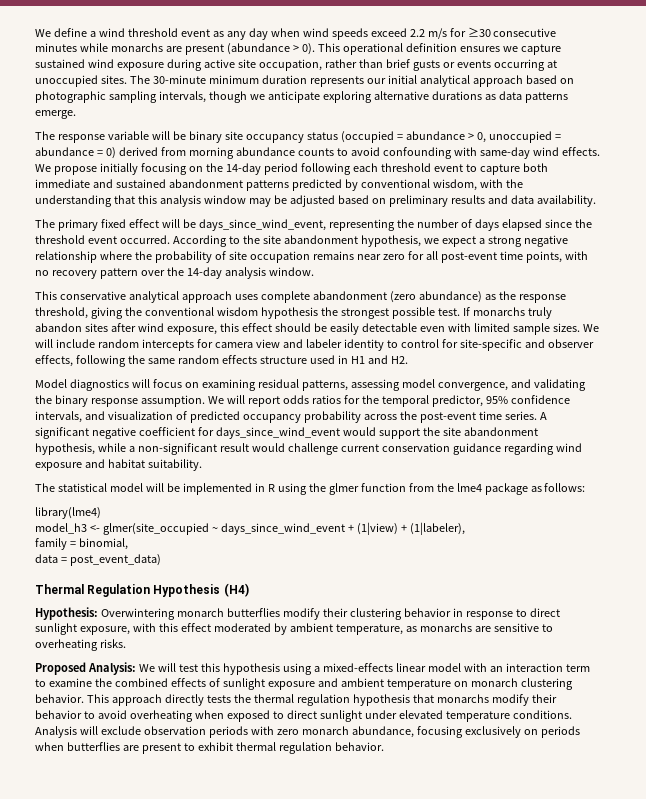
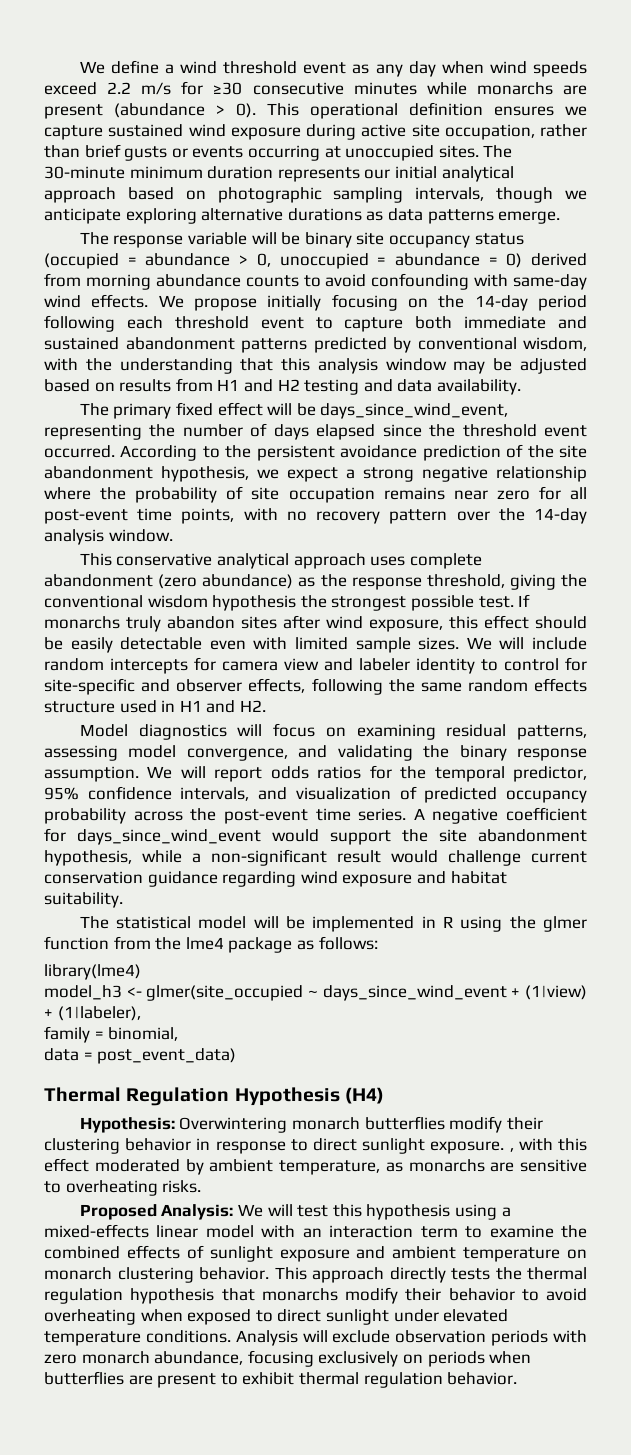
- We propose initially focusing on the 14-day period following each threshold event to capture both immediate and sustained abandonment patterns predicted by conventional wisdom, with the understanding that this analysis window may be adjusted based on preliminary results and data availability.
+ We propose initially focusing on the 14-day period following each threshold event to capture both immediate and sustained abandonment patterns predicted by conventional wisdom, with the understanding that this analysis window may be adjusted based on results from H1 and H2 testing and data availability.
- According to the site abandonment hypothesis, we expect a strong negative relationship where the probability of site occupation remains near zero for all post-event time points, with no recovery pattern over the 14-day analysis window.
+ According to the persistent avoidance prediction of the site abandonment hypothesis, we expect a strong negative relationship where the probability of site occupation remains near zero for all post-event time points, with no recovery pattern over the 14-day analysis window.
- A significant negative coefficient for days_since_wind_event would support the site abandonment hypothesis, while a non-significant result would challenge current conservation guidance regarding wind exposure and habitat suitability.
+ A negative coefficient for days_since_wind_event would support the site abandonment hypothesis, while a non-significant result would challenge current conservation guidance regarding wind exposure and habitat suitability.
- Hypothesis: Overwintering monarch butterflies modify their clustering behavior in response to direct sunlight exposure, with this effect moderated by ambient temperature, as monarchs are sensitive to overheating risks.
+ Hypothesis: Overwintering monarch butterflies modify their clustering behavior in response to direct sunlight exposure. , with this effect moderated by ambient temperature, as monarchs are sensitive to overheating risks.

